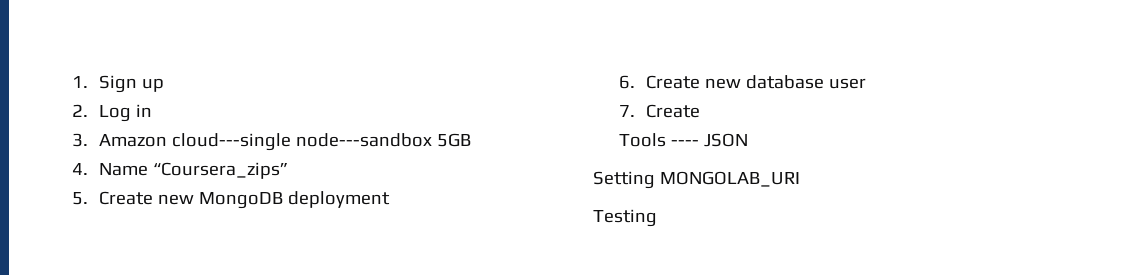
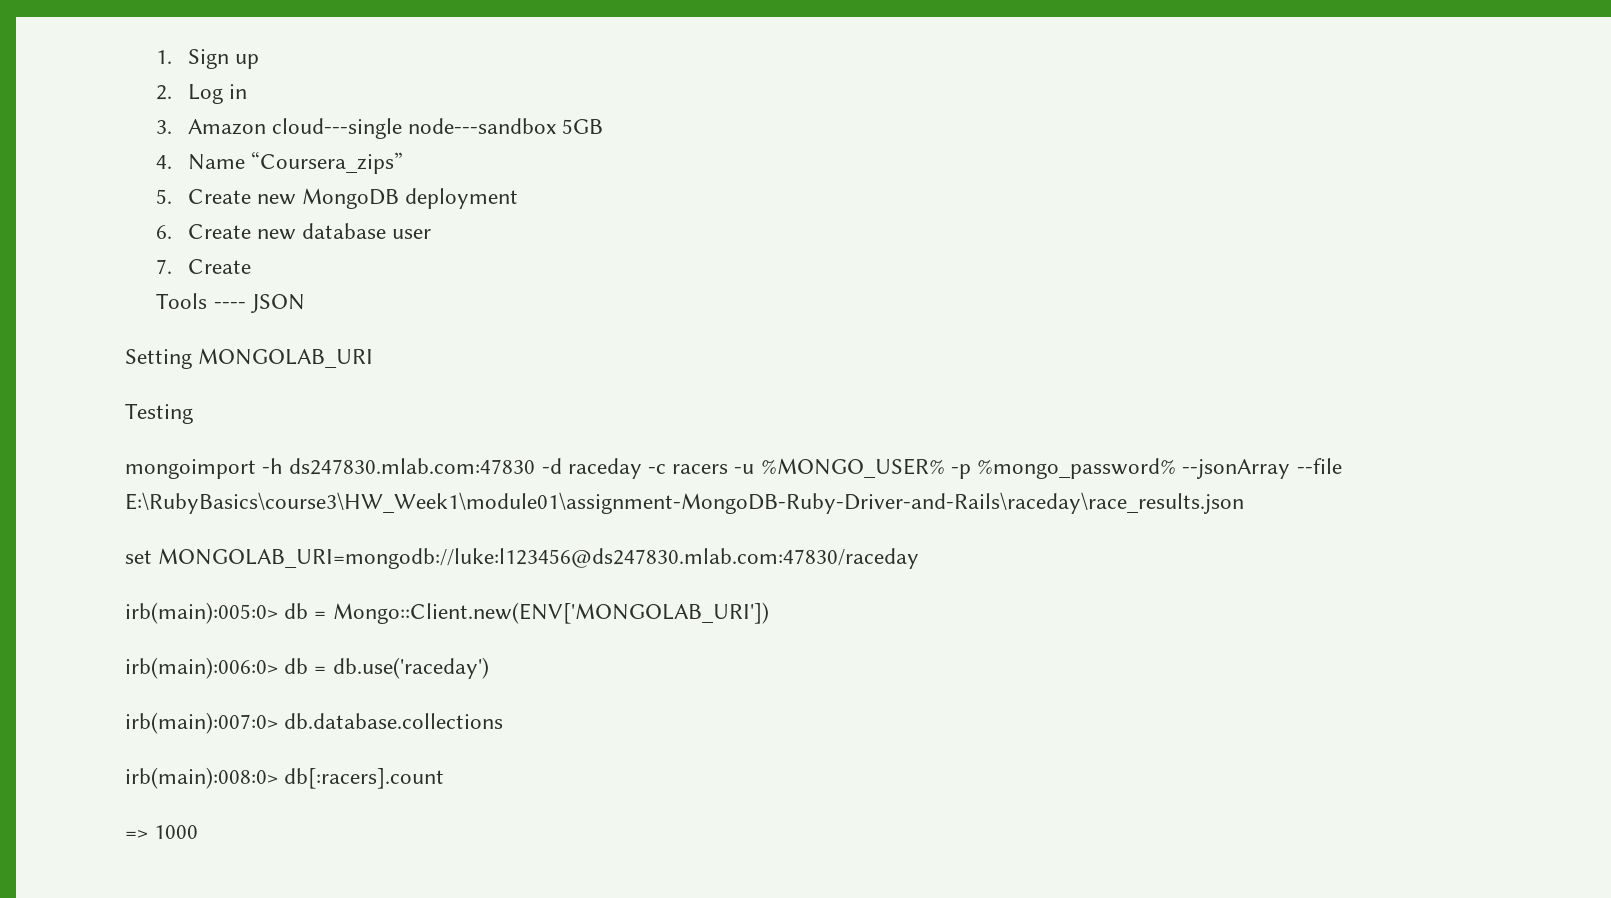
+ mongoimport -h ds247830.mlab.com:47830 -d raceday -c racers -u %MONGO_USER% -p %mongo_password% --jsonArray --file E:\RubyBasics\course3\HW_Week1\module01\assignment-MongoDB-Ruby-Driver-and-Rails\raceday\race_results.json
+ set MONGOLAB_URI=mongodb://luke:l123456@ds247830.mlab.com:47830/raceday
+ irb(main):005:0> db = Mongo::Client.new(ENV['MONGOLAB_URI'])
+ irb(main):006:0> db = db.use('raceday')
+ irb(main):007:0> db.database.collections
+ irb(main):008:0> db[:racers].count
+ => 1000

